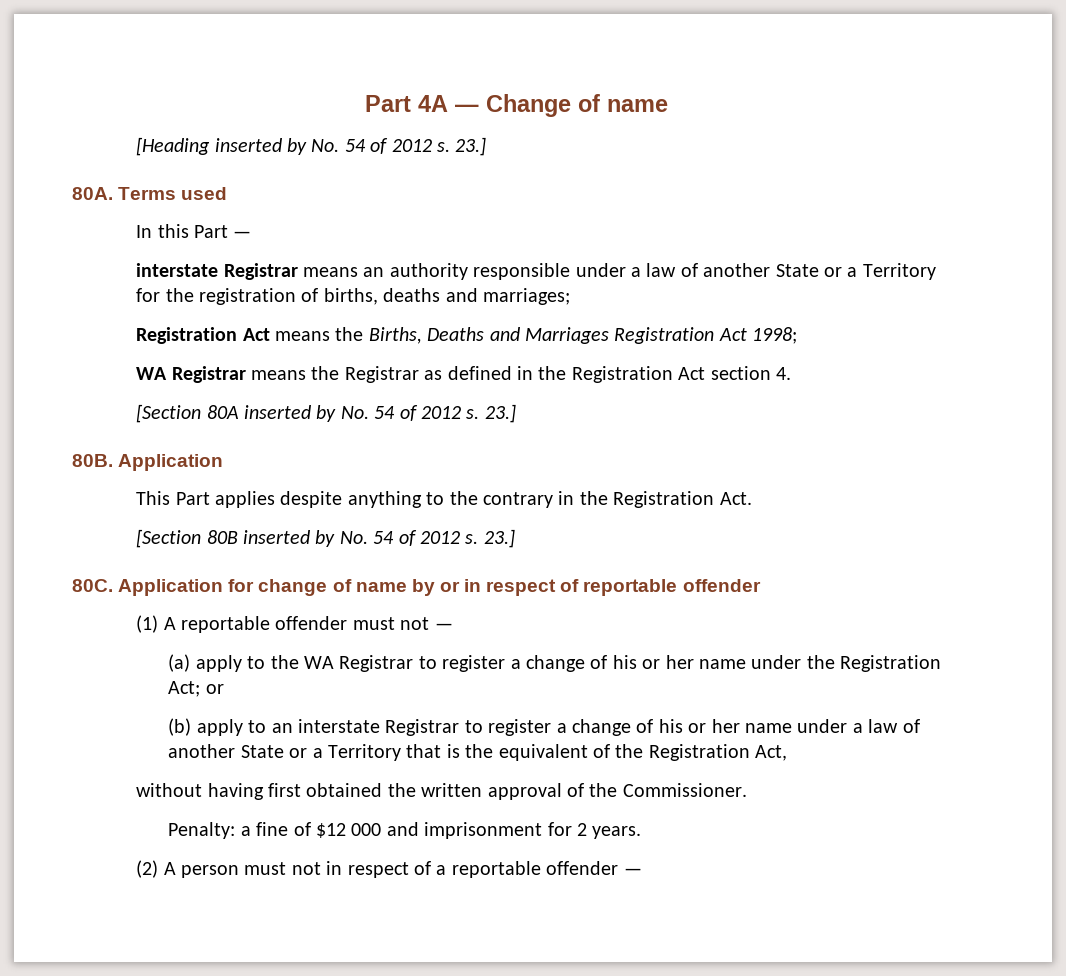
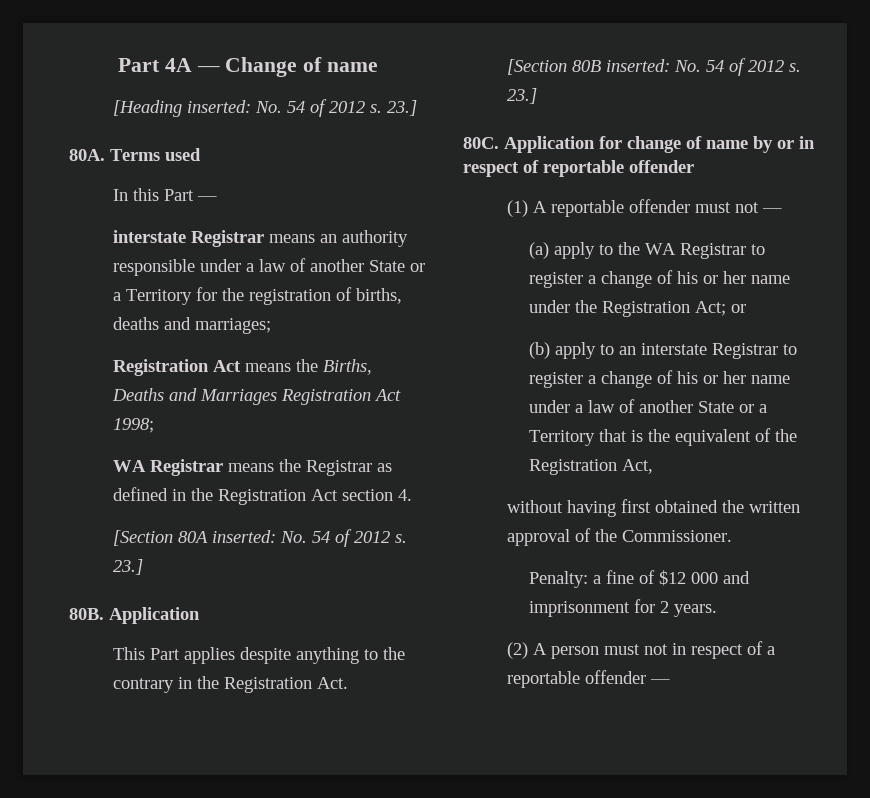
- [Heading inserted by No. 54 of 2012 s.
+ [Heading inserted: No. 54 of 2012 s.
- [Section 80A inserted by No. 54 of 2012 s.
+ [Section 80A inserted: No. 54 of 2012 s.
- [Section 80B inserted by No. 54 of 2012 s.
+ [Section 80B inserted: No. 54 of 2012 s.

